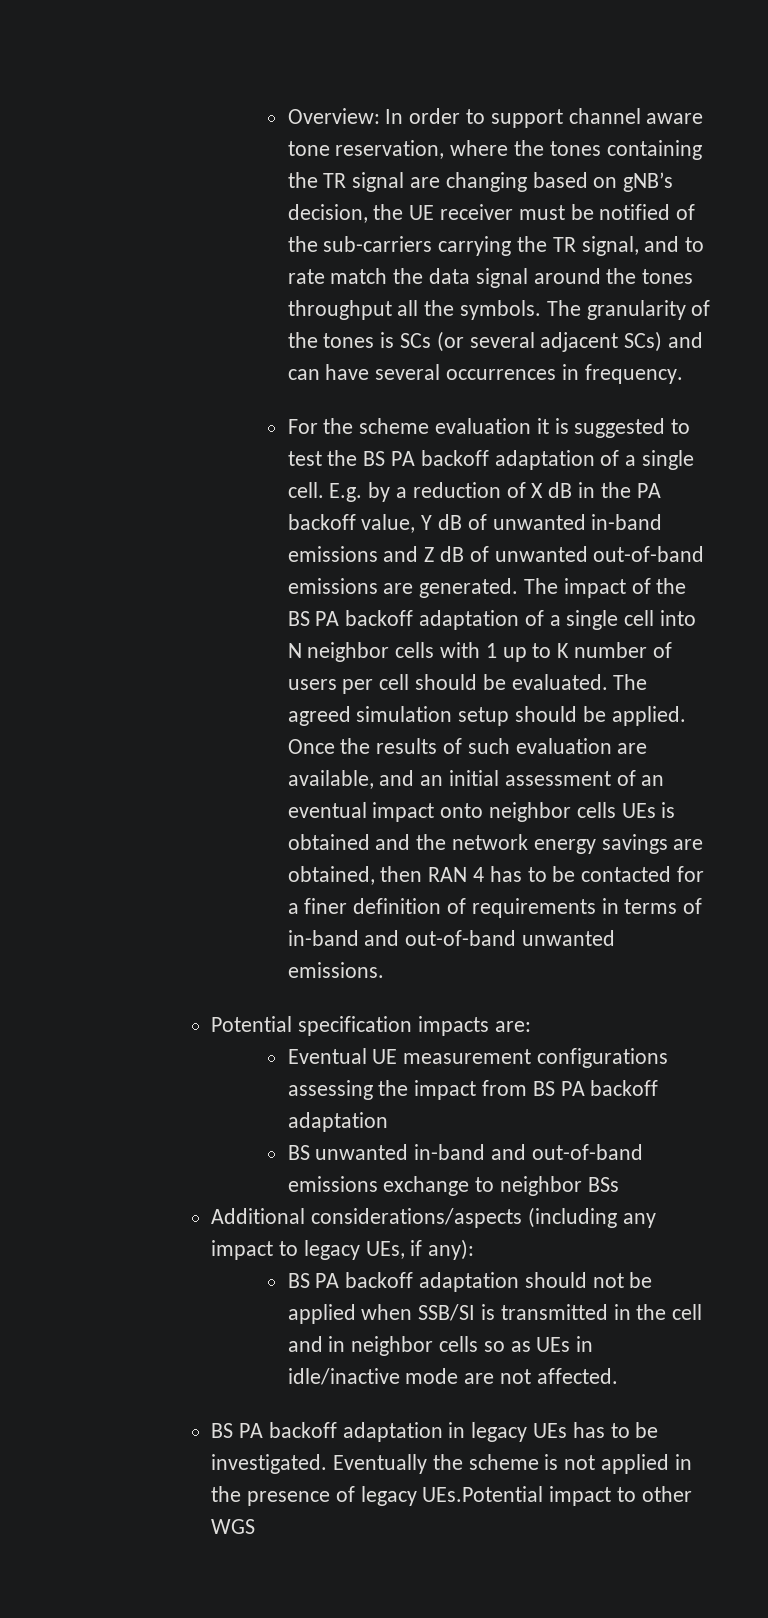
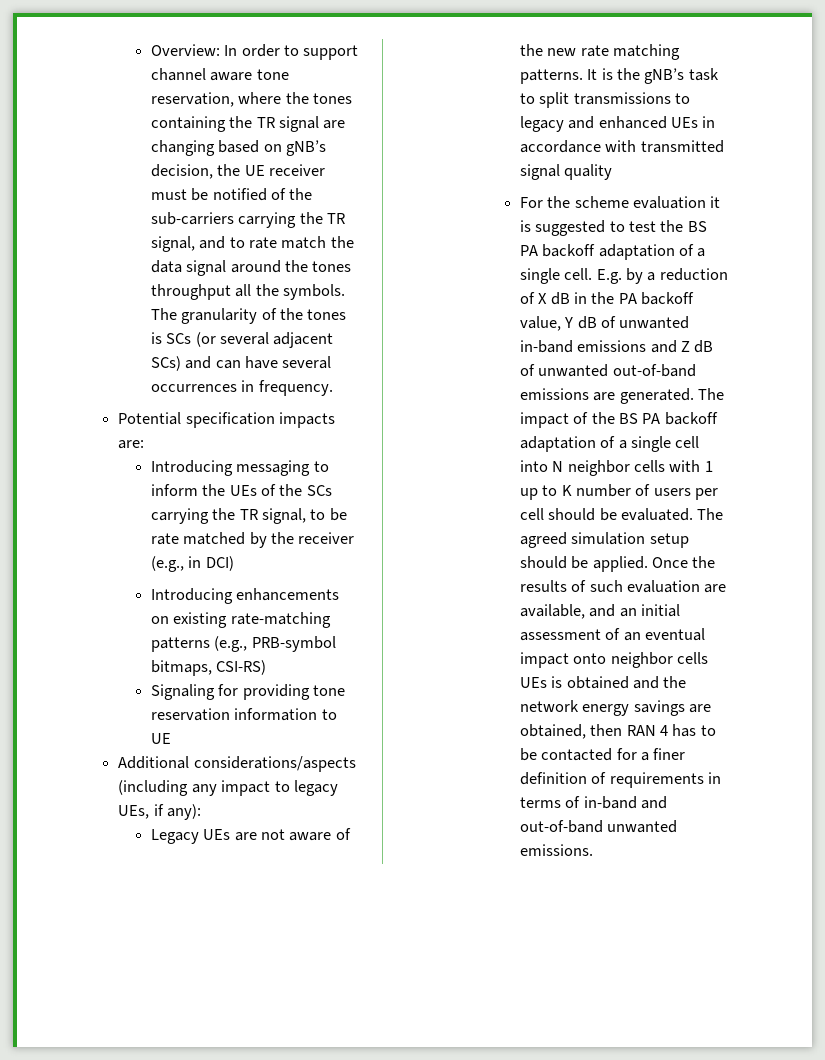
+ Potential specification impacts are:
+ Introducing messaging to inform the UEs of the SCs carrying the TR signal, to be rate matched by the receiver (e.g., in DCI)
+ Introducing enhancements on existing rate-matching patterns (e.g., PRB-symbol bitmaps, CSI-RS)
+ Signaling for providing tone reservation information to UE
+ Additional considerations/aspects (including any impact to legacy UEs, if any):
+ Legacy UEs are not aware of the new rate matching patterns. It is the gNB’s task to split transmissions to legacy and enhanced UEs in accordance with transmitted signal quality
- Potential specification impacts are:
- Eventual UE measurement configurations assessing the impact from BS PA backoff adaptation
- BS unwanted in-band and out-of-band emissions exchange to neighbor BSs
- Additional considerations/aspects (including any impact to legacy UEs, if any):
- BS PA backoff adaptation should not be applied when SSB/SI is transmitted in the cell and in neighbor cells so as UEs in idle/inactive mode are not affected.
- BS PA backoff adaptation in legacy UEs has to be investigated. Eventually the scheme is not applied in the presence of legacy UEs.Potential impact to other WGS

